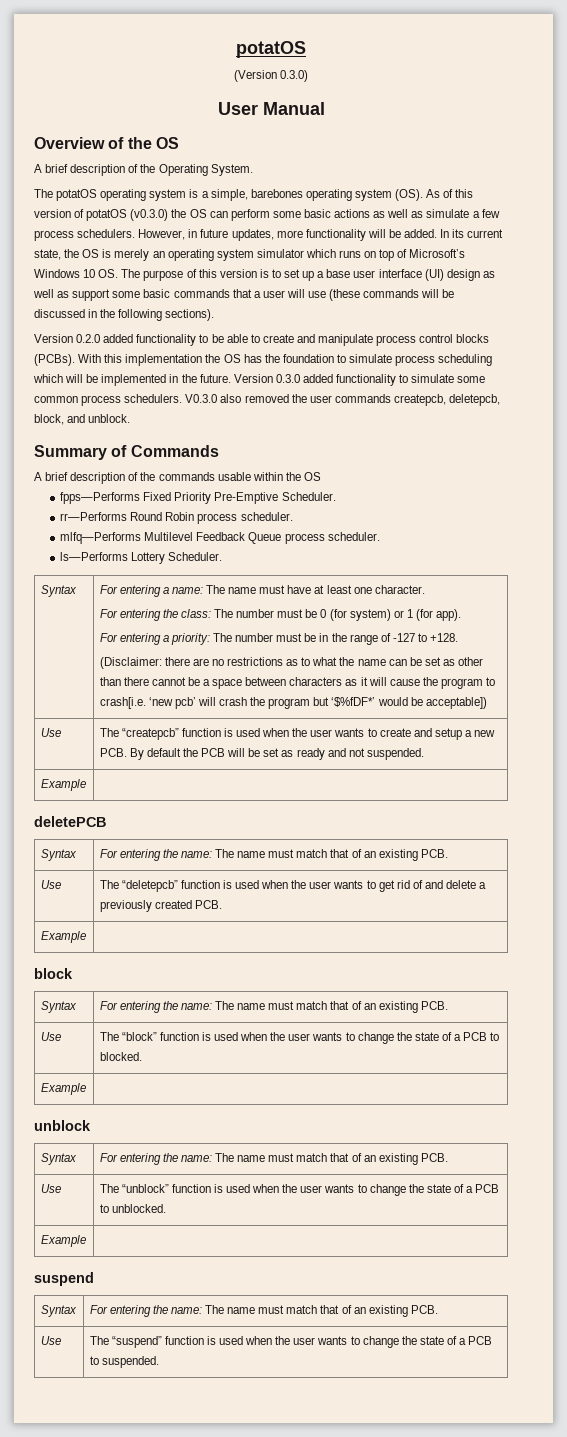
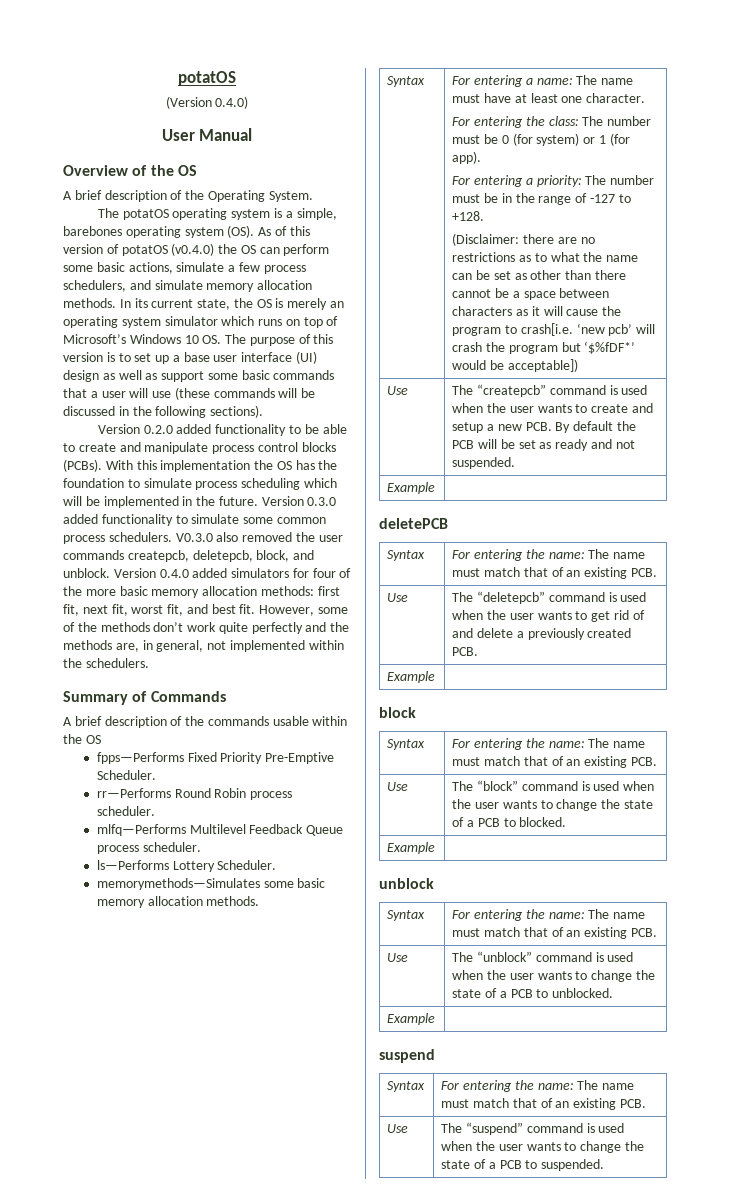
- (Version 0.3.0)
+ (Version 0.4.0)
- The potatOS operating system is a simple, barebones operating system (OS). As of this version of potatOS (v0.3.0) the OS can perform some basic actions as well as simulate a few process schedulers. However, in future updates, more functionality will be added.
+ The potatOS operating system is a simple, barebones operating system (OS). As of this version of potatOS (v0.4.0) the OS can perform some basic actions, simulate a few process schedulers, and simulate memory allocation methods.
+ Version 0.4.0 added simulators for four of the more basic memory allocation methods: first fit, next fit, worst fit, and best fit. However, some of the methods don’t work quite perfectly and the methods are, in general, not implemented within the schedulers.
+ memorymethods—Simulates some basic memory allocation methods.
- Use | The “createpcb” function is used when the user wants to create and setup a new PCB. By default the PCB will be set as ready and not suspended.
+ Use | The “createpcb” command is used when the user wants to create and setup a new PCB. By default the PCB will be set as ready and not suspended.
- Use | The “deletepcb” function is used when the user wants to get rid of and delete a previously created PCB.
+ Use | The “deletepcb” command is used when the user wants to get rid of and delete a previously created PCB.
- Use | The “block” function is used when the user wants to change the state of a PCB to blocked.
+ Use | The “block” command is used when the user wants to change the state of a PCB to blocked.
- Use | The “unblock” function is used when the user wants to change the state of a PCB to unblocked.
+ Use | The “unblock” command is used when the user wants to change the state of a PCB to unblocked.
- Use | The “suspend” function is used when the user wants to change the state of a PCB to suspended.
+ Use | The “suspend” command is used when the user wants to change the state of a PCB to suspended.

